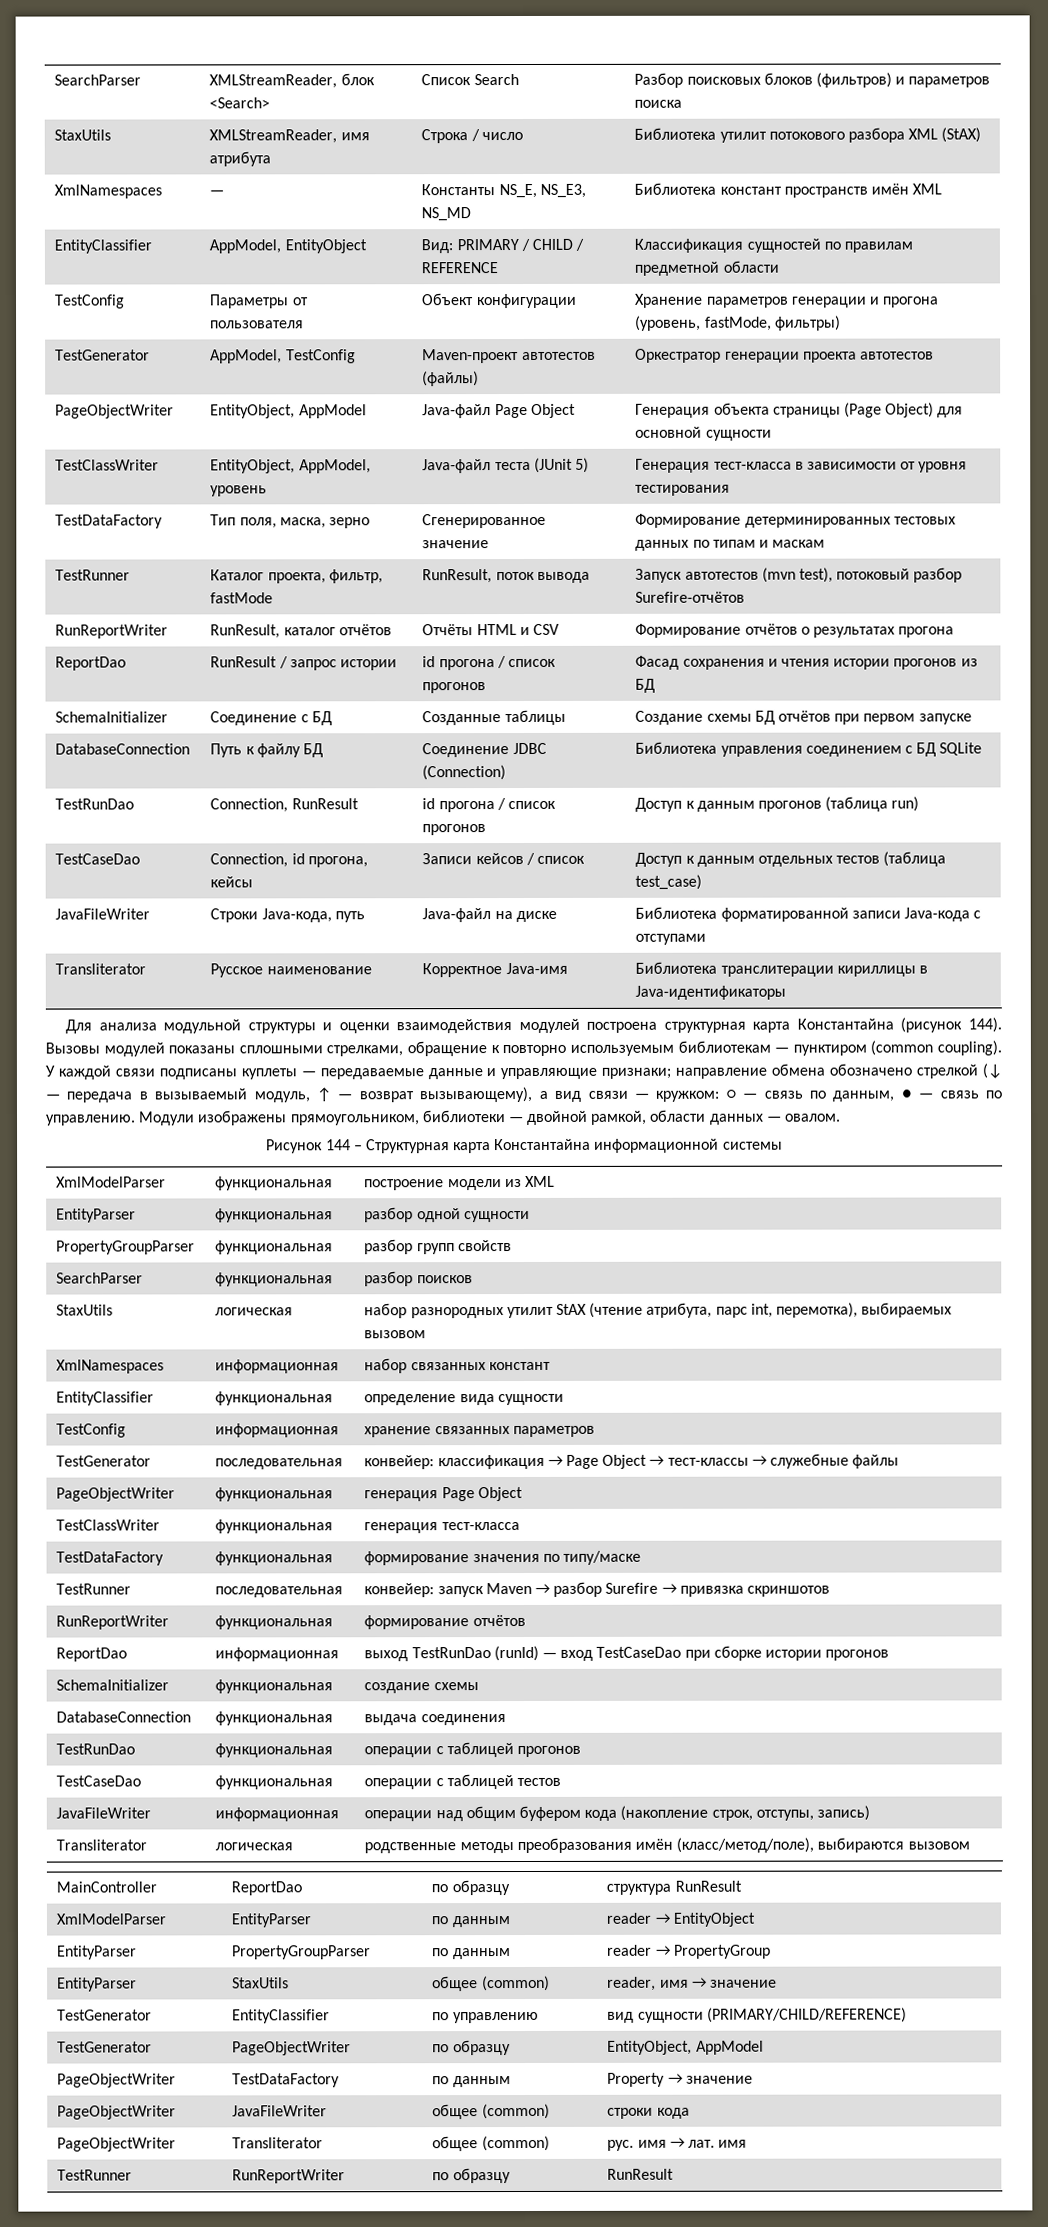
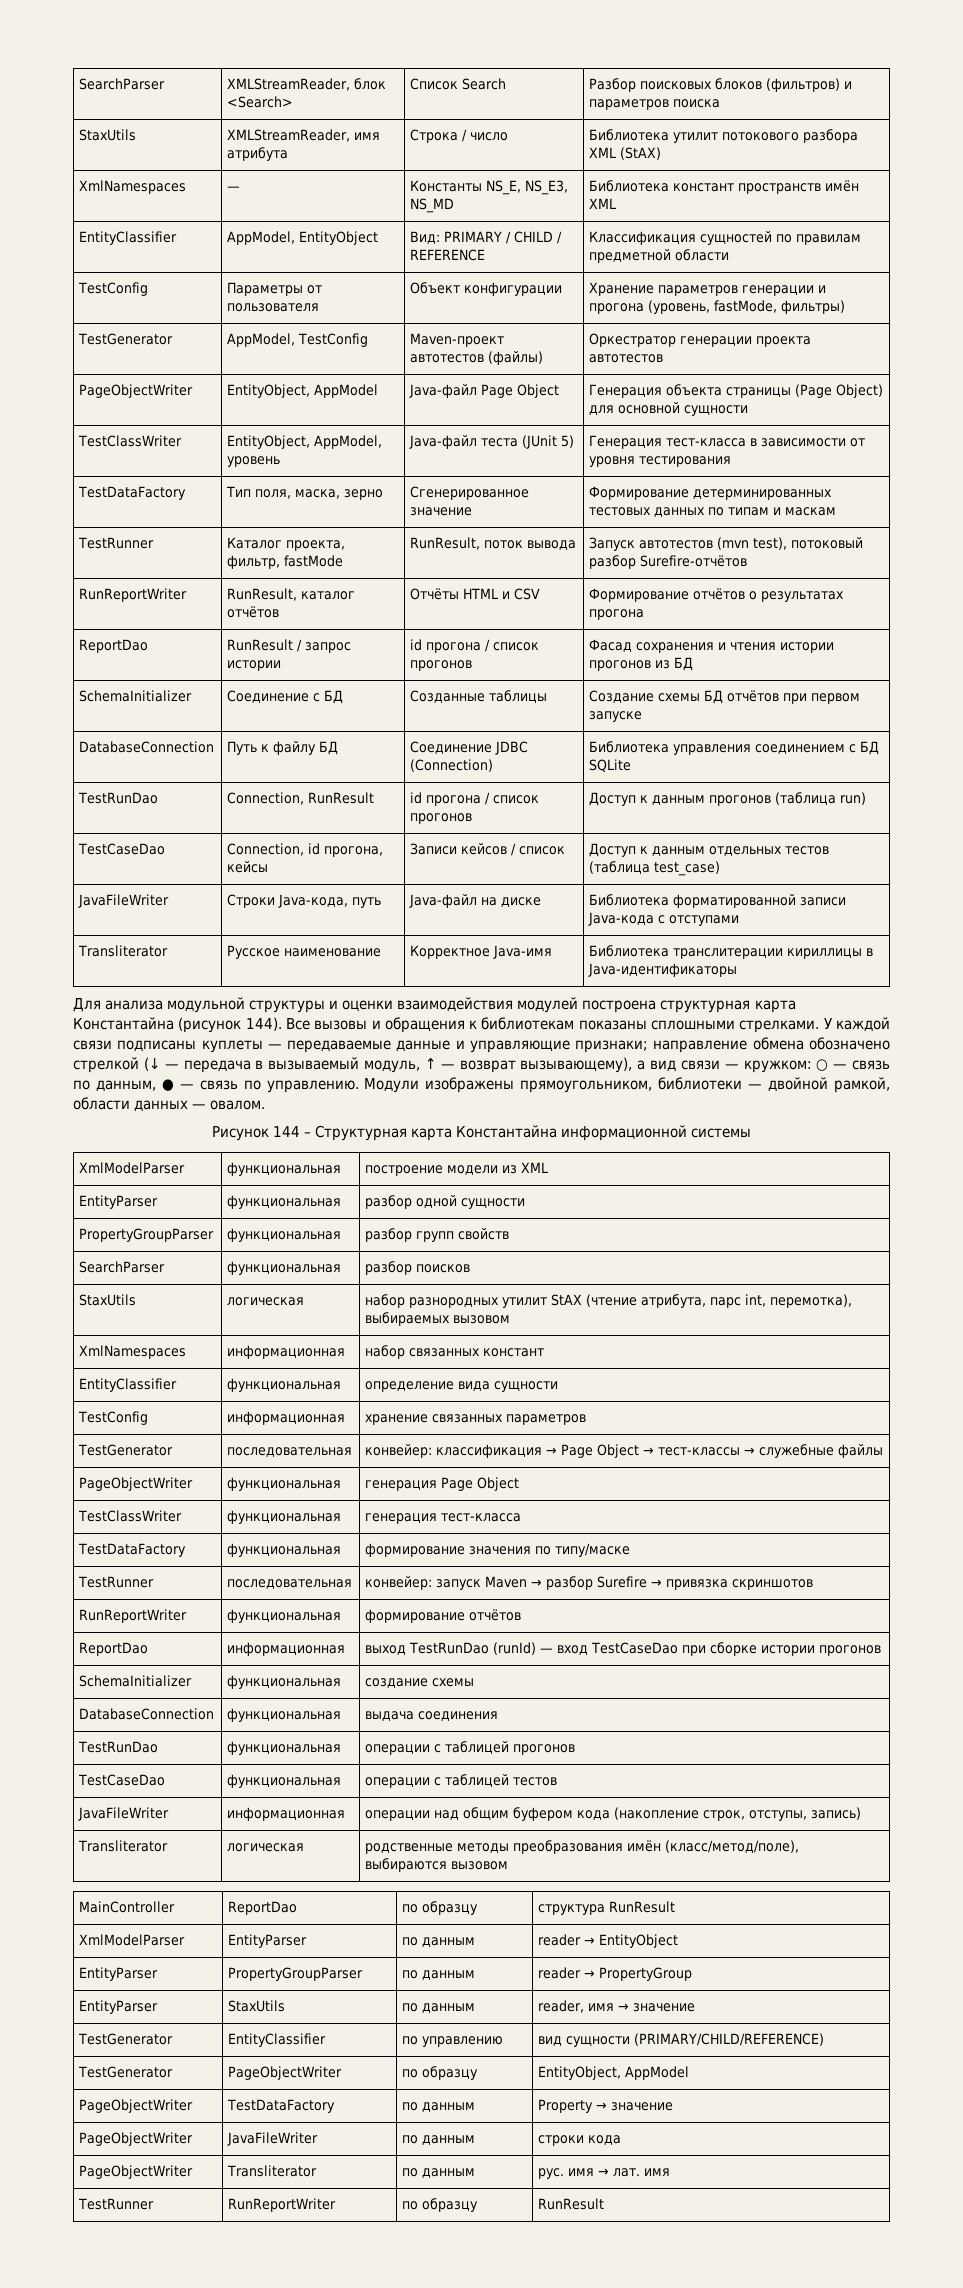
- Вызовы модулей показаны сплошными стрелками, обращение к повторно используемым библиотекам — пунктиром (common coupling).
+ Все вызовы и обращения к библиотекам показаны сплошными стрелками.
- EntityParser | StaxUtils | общее (common) | reader, имя → значение
+ EntityParser | StaxUtils | по данным | reader, имя → значение
- PageObjectWriter | JavaFileWriter | общее (common) | строки кода
+ PageObjectWriter | JavaFileWriter | по данным | строки кода
- PageObjectWriter | Transliterator | общее (common) | рус. имя → лат. имя
+ PageObjectWriter | Transliterator | по данным | рус. имя → лат. имя

